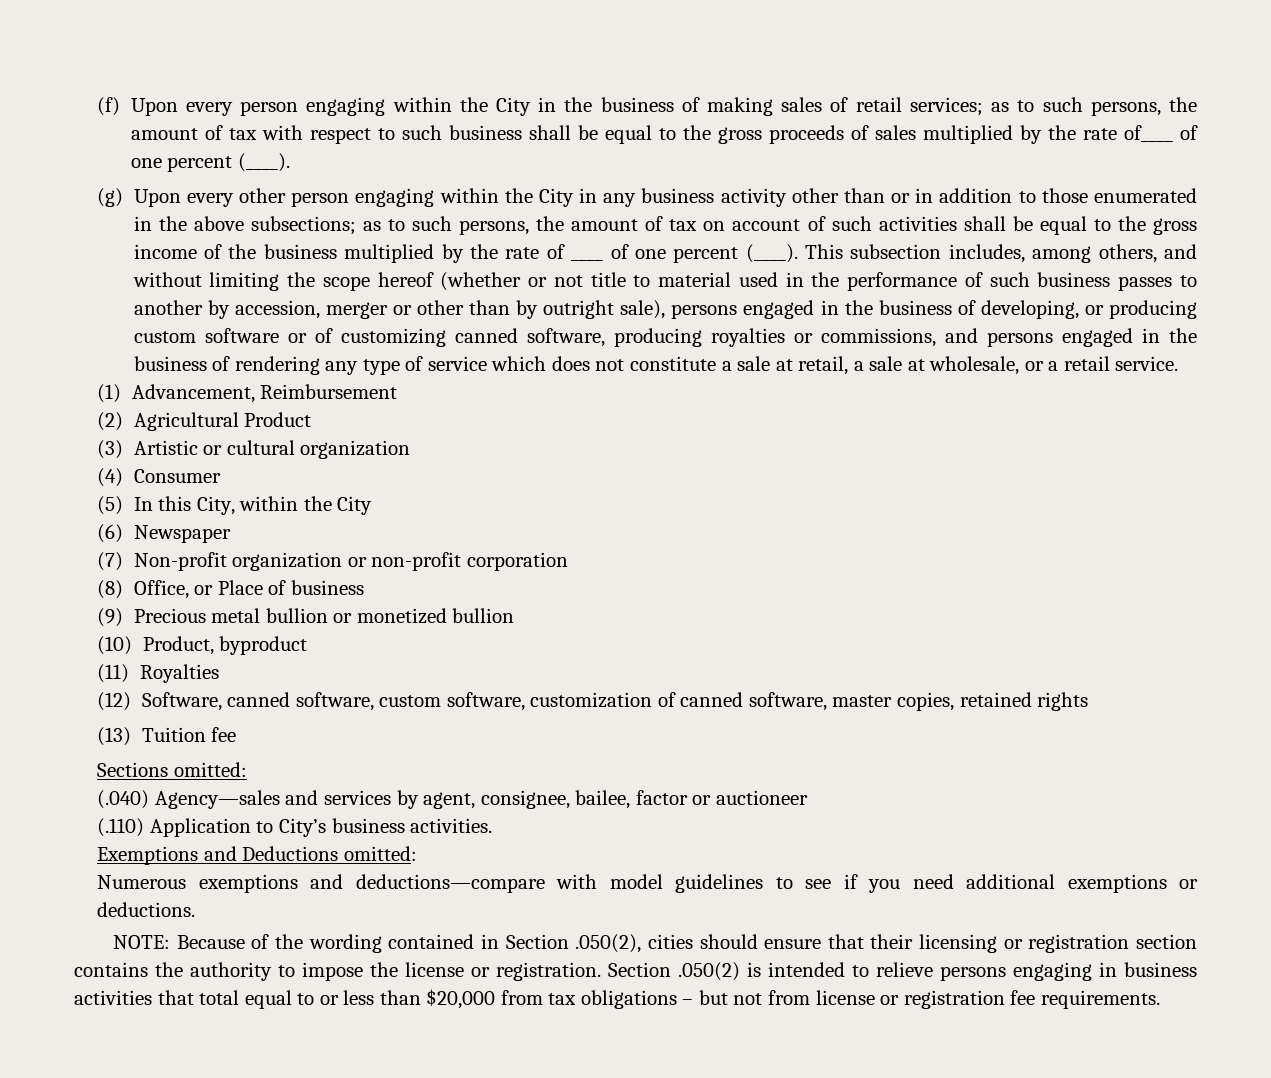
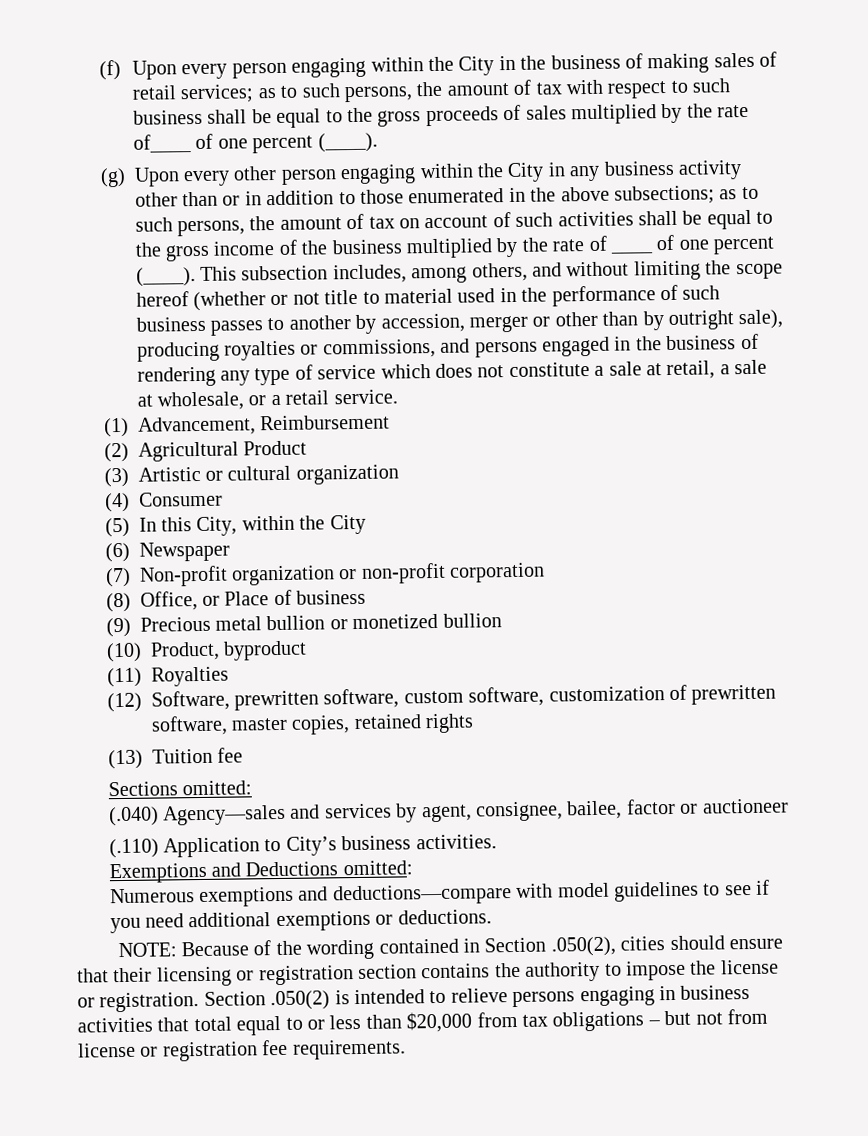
- This subsection includes, among others, and without limiting the scope hereof (whether or not title to material used in the performance of such business passes to another by accession, merger or other than by outright sale), persons engaged in the business of developing, or producing custom software or of customizing canned software, producing royalties or commissions, and persons engaged in the business of rendering any type of service which does not constitute a sale at retail, a sale at wholesale, or a retail service.
+ This subsection includes, among others, and without limiting the scope hereof (whether or not title to material used in the performance of such business passes to another by accession, merger or other than by outright sale), producing royalties or commissions, and persons engaged in the business of rendering any type of service which does not constitute a sale at retail, a sale at wholesale, or a retail service.
- (12) Software, canned software, custom software, customization of canned software, master copies, retained rights
+ (12) Software, prewritten software, custom software, customization of prewritten software, master copies, retained rights

